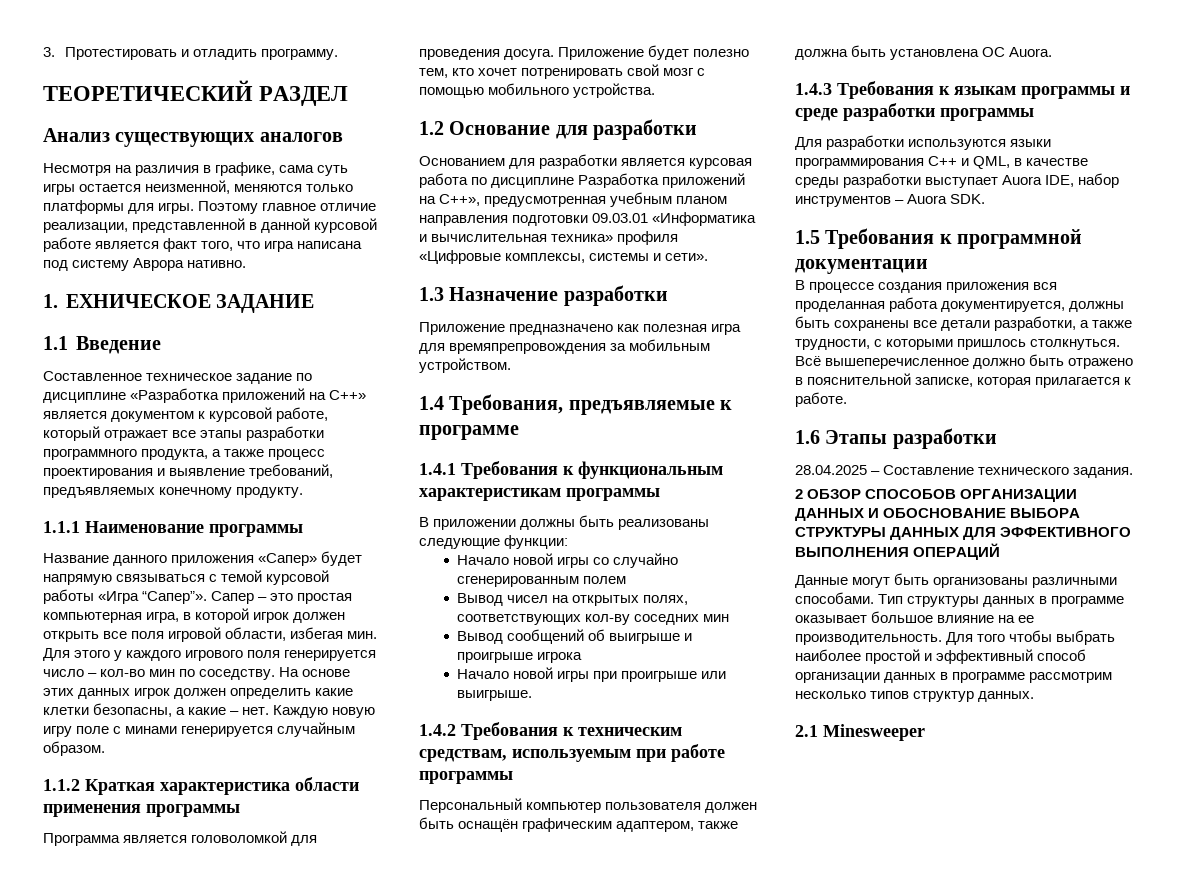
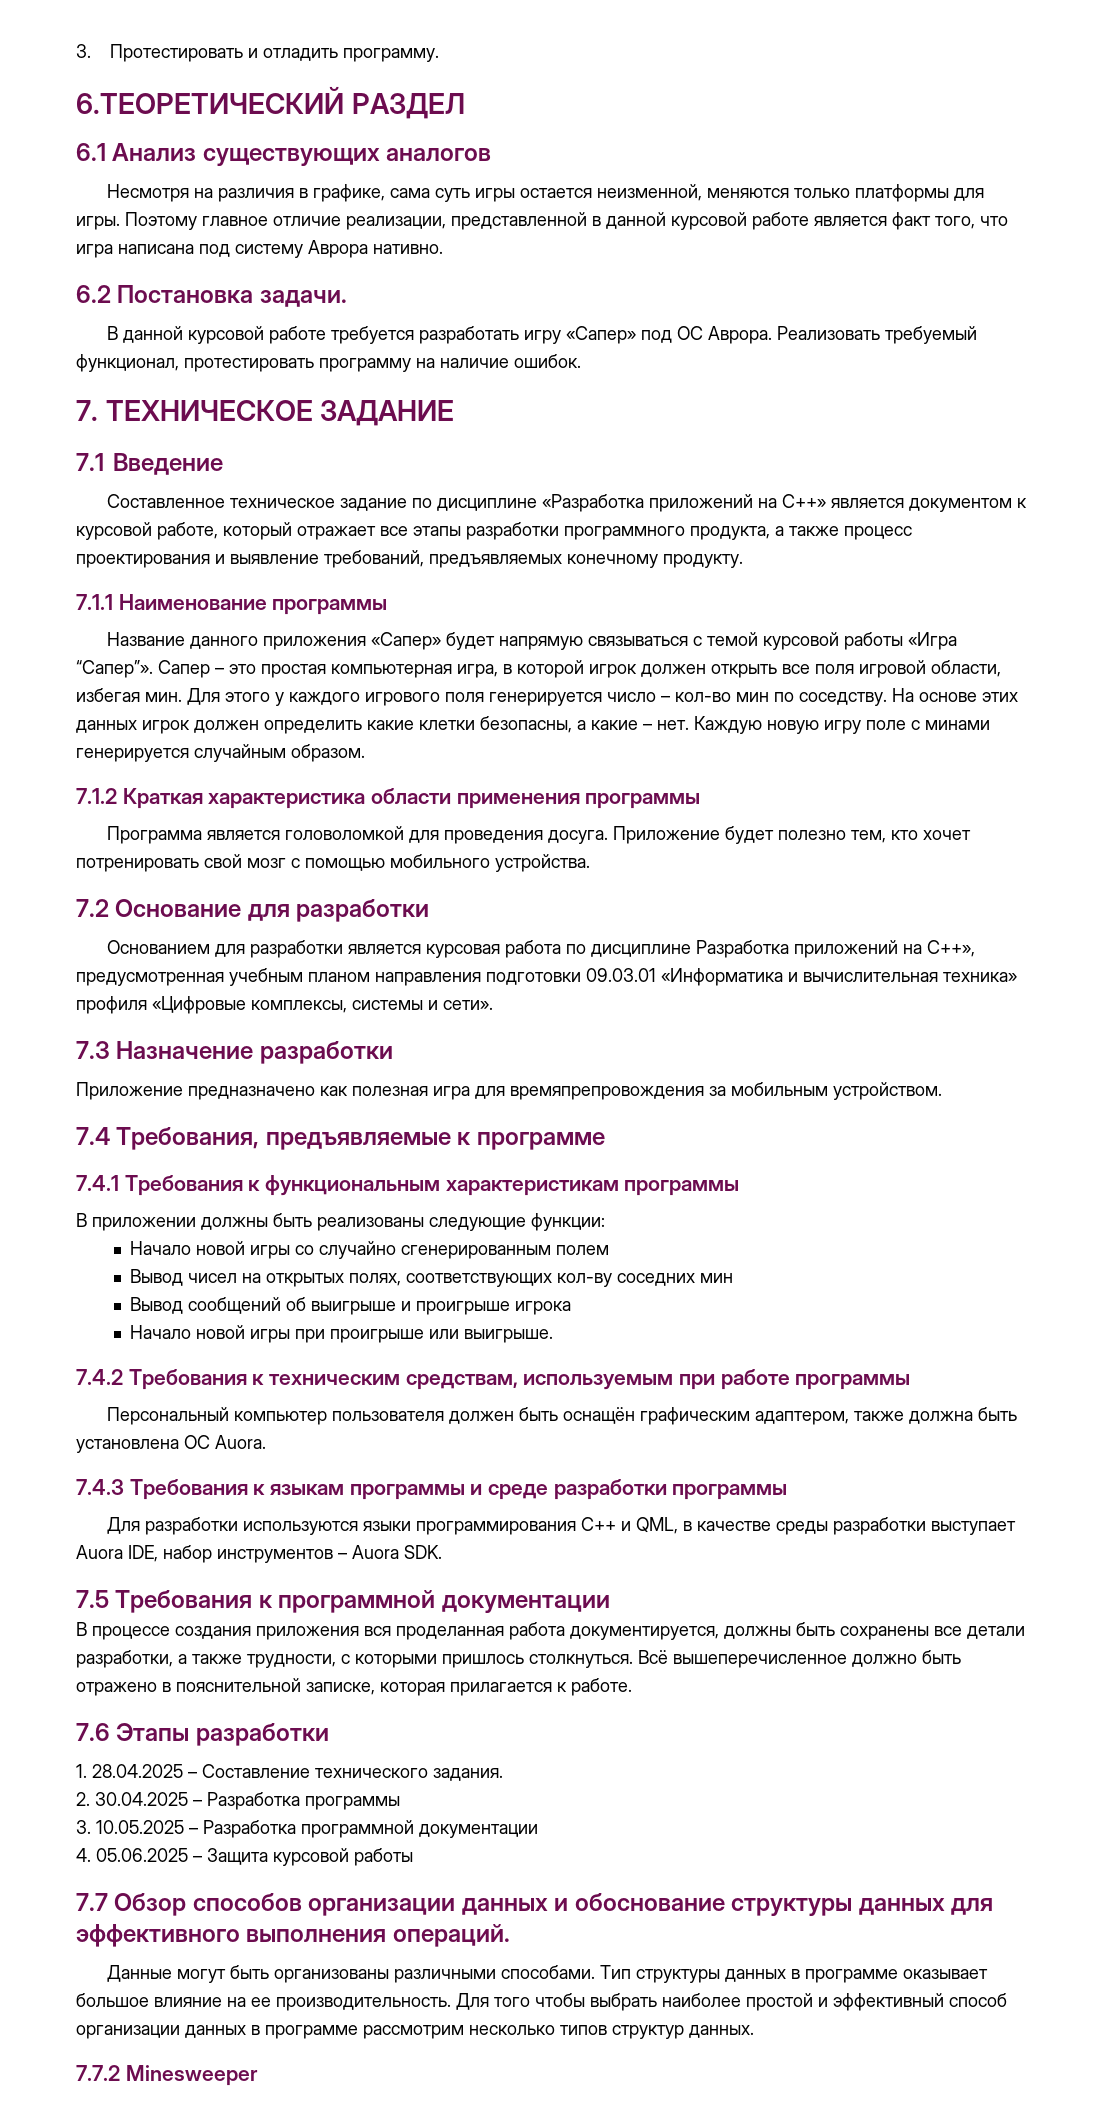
- ТЕОРЕТИЧЕСКИЙ РАЗДЕЛ
+ 6.ТЕОРЕТИЧЕСКИЙ РАЗДЕЛ
- Анализ существующих аналогов
+ 6.1 Анализ существующих аналогов
- 1. ЕХНИЧЕСКОЕ ЗАДАНИЕ
+ 6.2 Постановка задачи.
+ В данной курсовой работе требуется разработать игру «Сапер» под ОС Аврора. Реализовать требуемый функционал, протестировать программу на наличие ошибок.
+ 7. ТЕХНИЧЕСКОЕ ЗАДАНИЕ
- 1.1 Введение
+ 7.1 Введение
- 1.1.1 Наименование программы
+ 7.1.1 Наименование программы
- 1.1.2 Краткая характеристика области применения программы
+ 7.1.2 Краткая характеристика области применения программы
- 1.2 Основание для разработки
+ 7.2 Основание для разработки
- 1.3 Назначение разработки
+ 7.3 Назначение разработки
- 1.4 Требования, предъявляемые к программе
+ 7.4 Требования, предъявляемые к программе
- 1.4.1 Требования к функциональным характеристикам программы
+ 7.4.1 Требования к функциональным характеристикам программы
- 1.4.2 Требования к техническим средствам, используемым при работе программы
+ 7.4.2 Требования к техническим средствам, используемым при работе программы
- 1.4.3 Требования к языкам программы и среде разработки программы
+ 7.4.3 Требования к языкам программы и среде разработки программы
- 1.5 Требования к программной документации
+ 7.5 Требования к программной документации
- 1.6 Этапы разработки
+ 7.6 Этапы разработки
- 28.04.2025 – Составление технического задания.
+ 1. 28.04.2025 – Составление технического задания.
- 2 ОБЗОР СПОСОБОВ ОРГАНИЗАЦИИ ДАННЫХ И ОБОСНОВАНИЕ ВЫБОРА СТРУКТУРЫ ДАННЫХ ДЛЯ ЭФФЕКТИВНОГО ВЫПОЛНЕНИЯ ОПЕРАЦИЙ
+ 2. 30.04.2025 – Разработка программы
+ 3. 10.05.2025 – Разработка программной документации
+ 4. 05.06.2025 – Защита курсовой работы
+ 7.7 Обзор способов организации данных и обоснование структуры данных для эффективного выполнения операций.
- 2.1 Minesweeper
+ 7.7.2 Minesweeper

